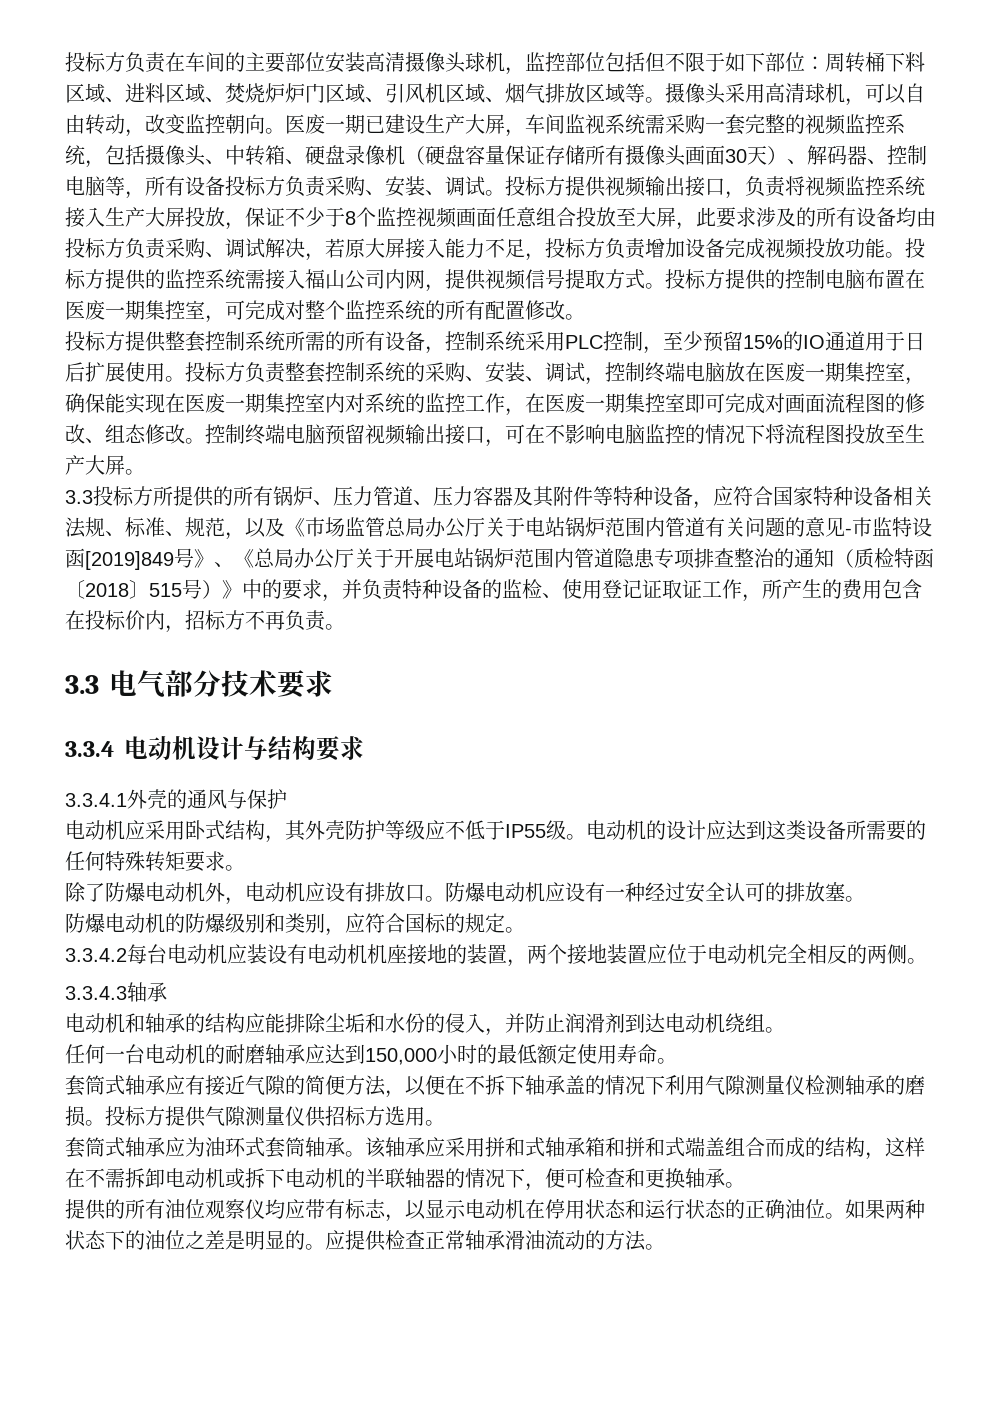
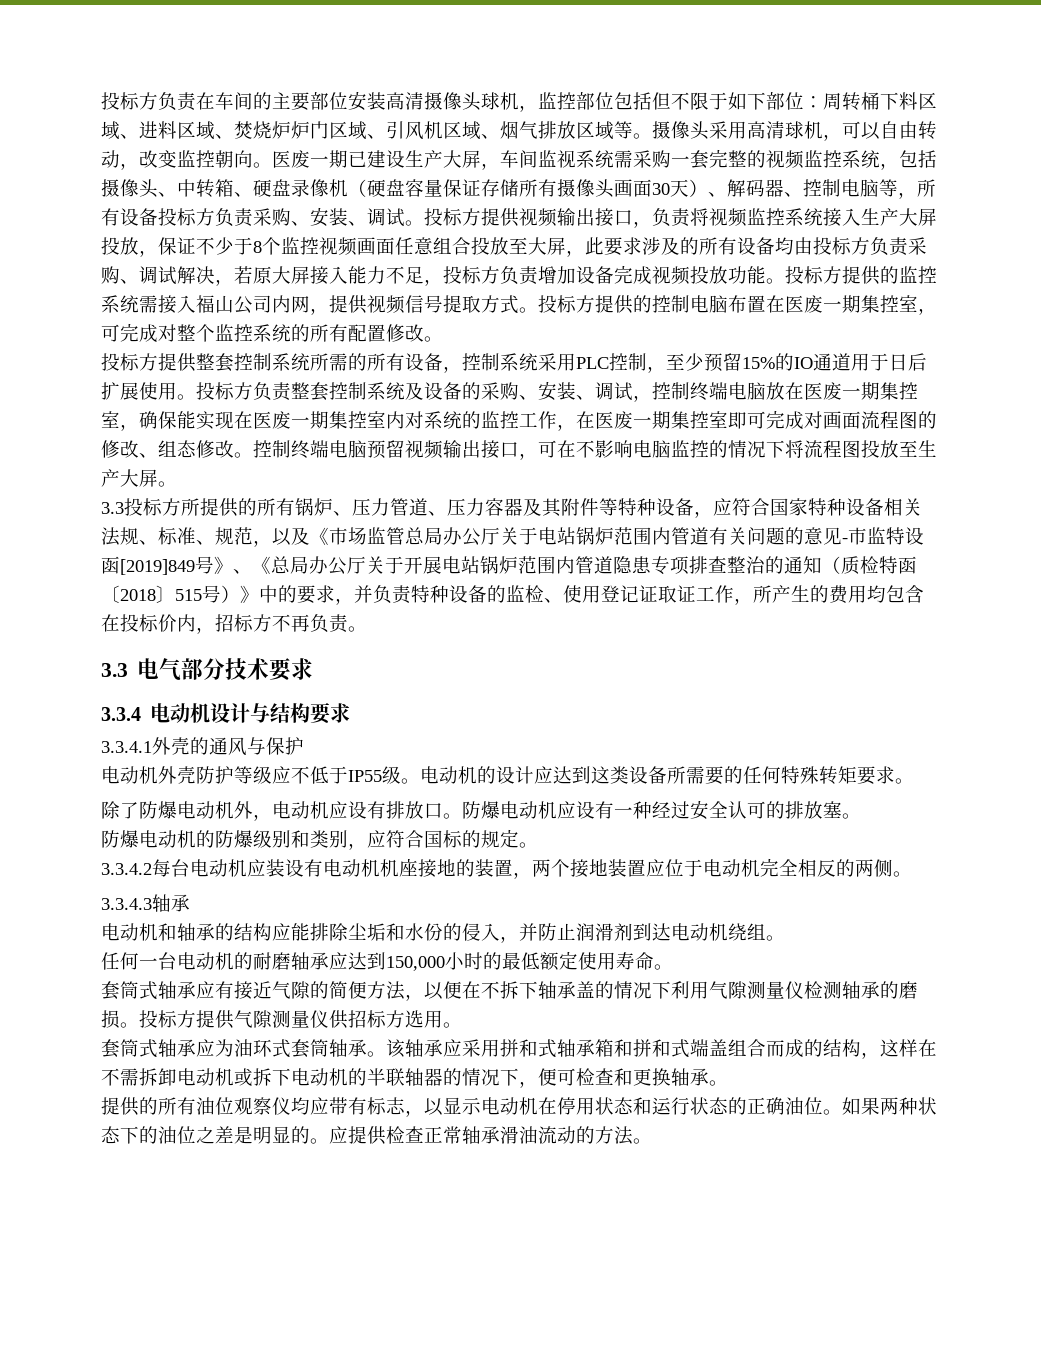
- 投标方负责整套控制系统的采购、安装、调试，控制终端电脑放在医废一期集控室，确保能实现在医废一期集控室内对系统的监控工作，在医废一期集控室即可完成对画面流程图的修改、组态修改。
+ 投标方负责整套控制系统及设备的采购、安装、调试，控制终端电脑放在医废一期集控室，确保能实现在医废一期集控室内对系统的监控工作，在医废一期集控室即可完成对画面流程图的修改、组态修改。
- 3.3投标方所提供的所有锅炉、压力管道、压力容器及其附件等特种设备，应符合国家特种设备相关法规、标准、规范，以及《市场监管总局办公厅关于电站锅炉范围内管道有关问题的意见-市监特设函[2019]849号》、《总局办公厅关于开展电站锅炉范围内管道隐患专项排查整治的通知（质检特函〔2018〕515号）》中的要求，并负责特种设备的监检、使用登记证取证工作，所产生的费用包含在投标价内，招标方不再负责。
+ 3.3投标方所提供的所有锅炉、压力管道、压力容器及其附件等特种设备，应符合国家特种设备相关法规、标准、规范，以及《市场监管总局办公厅关于电站锅炉范围内管道有关问题的意见-市监特设函[2019]849号》、《总局办公厅关于开展电站锅炉范围内管道隐患专项排查整治的通知（质检特函〔2018〕515号）》中的要求，并负责特种设备的监检、使用登记证取证工作，所产生的费用均包含在投标价内，招标方不再负责。
- 电动机应采用卧式结构，其外壳防护等级应不低于IP55级。
+ 电动机外壳防护等级应不低于IP55级。

